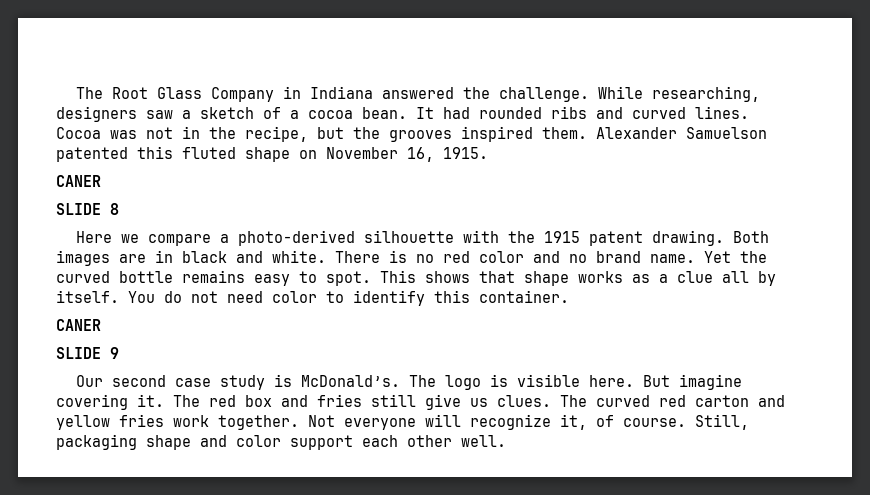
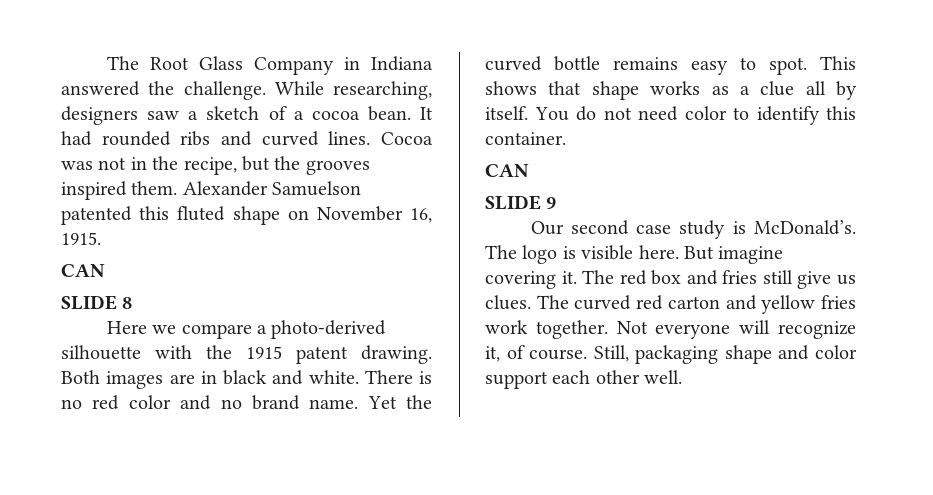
  Alexander Samuelson patented this fluted shape on November 16, 1915.
- CANER
+ CAN
  You do not need color to identify this container.
- CANER
+ CAN

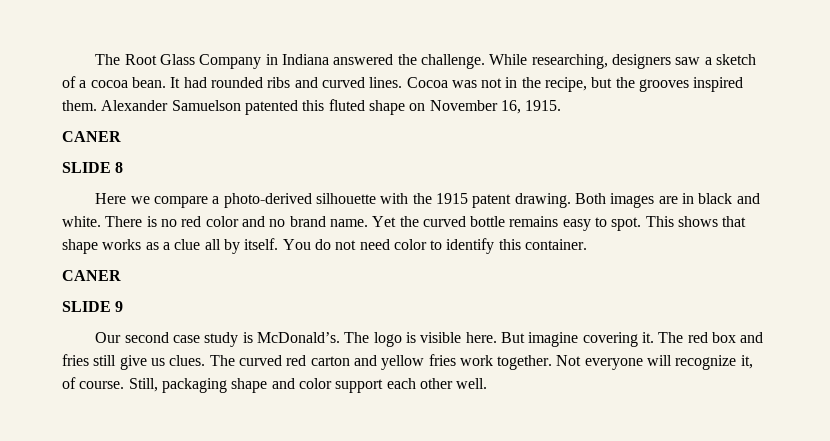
  Alexander Samuelson patented this fluted shape on November 16, 1915.
- CAN
+ CANER
  You do not need color to identify this container.
- CAN
+ CANER

